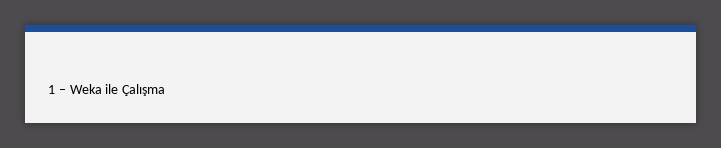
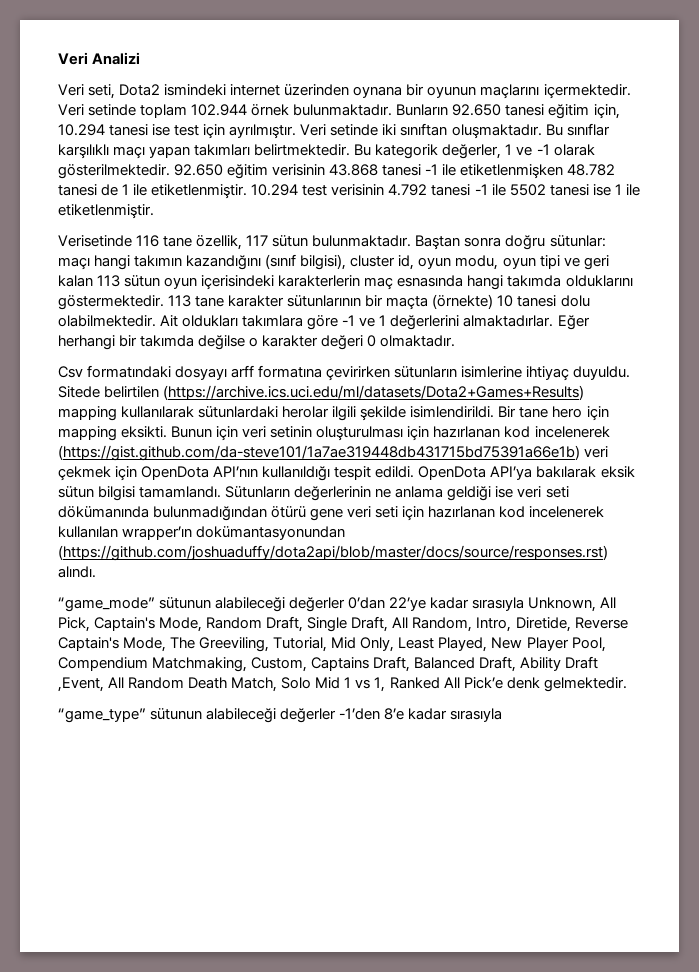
- 1 – Weka ile Çalışma
+ Veri Analizi
+ Veri seti, Dota2 ismindeki internet üzerinden oynana bir oyunun maçlarını içermektedir. Veri setinde toplam 102.944 örnek bulunmaktadır. Bunların 92.650 tanesi eğitim için, 10.294 tanesi ise test için ayrılmıştır. Veri setinde iki sınıftan oluşmaktadır. Bu sınıflar karşılıklı maçı yapan takımları belirtmektedir. Bu kategorik değerler, 1 ve -1 olarak gösterilmektedir. 92.650 eğitim verisinin 43.868 tanesi -1 ile etiketlenmişken 48.782 tanesi de 1 ile etiketlenmiştir. 10.294 test verisinin 4.792 tanesi -1 ile 5502 tanesi ise 1 ile etiketlenmiştir.
+ Verisetinde 116 tane özellik, 117 sütun bulunmaktadır. Baştan sonra doğru sütunlar: maçı hangi takımın kazandığını (sınıf bilgisi), cluster id, oyun modu, oyun tipi ve geri kalan 113 sütun oyun içerisindeki karakterlerin maç esnasında hangi takımda olduklarını göstermektedir. 113 tane karakter sütunlarının bir maçta (örnekte) 10 tanesi dolu olabilmektedir. Ait oldukları takımlara göre -1 ve 1 değerlerini almaktadırlar. Eğer herhangi bir takımda değilse o karakter değeri 0 olmaktadır.
+ Csv formatındaki dosyayı arff formatına çevirirken sütunların isimlerine ihtiyaç duyuldu. Sitede belirtilen (https://archive.ics.uci.edu/ml/datasets/Dota2+Games+Results) mapping kullanılarak sütunlardaki herolar ilgili şekilde isimlendirildi. Bir tane hero için mapping eksikti. Bunun için veri setinin oluşturulması için hazırlanan kod incelenerek (https://gist.github.com/da-steve101/1a7ae319448db431715bd75391a66e1b) veri çekmek için OpenDota API’nın kullanıldığı tespit edildi. OpenDota API’ya bakılarak eksik sütun bilgisi tamamlandı. Sütunların değerlerinin ne anlama geldiği ise veri seti dökümanında bulunmadığından ötürü gene veri seti için hazırlanan kod incelenerek kullanılan wrapper’ın dokümantasyonundan (https://github.com/joshuaduffy/dota2api/blob/master/docs/source/responses.rst) alındı.
+ “game_mode” sütunun alabileceği değerler 0’dan 22’ye kadar sırasıyla Unknown, All Pick, Captain's Mode, Random Draft, Single Draft, All Random, Intro, Diretide, Reverse Captain's Mode, The Greeviling, Tutorial, Mid Only, Least Played, New Player Pool, Compendium Matchmaking, Custom, Captains Draft, Balanced Draft, Ability Draft ,Event, All Random Death Match, Solo Mid 1 vs 1, Ranked All Pick’e denk gelmektedir.
+ “game_type” sütunun alabileceği değerler -1’den 8’e kadar sırasıyla

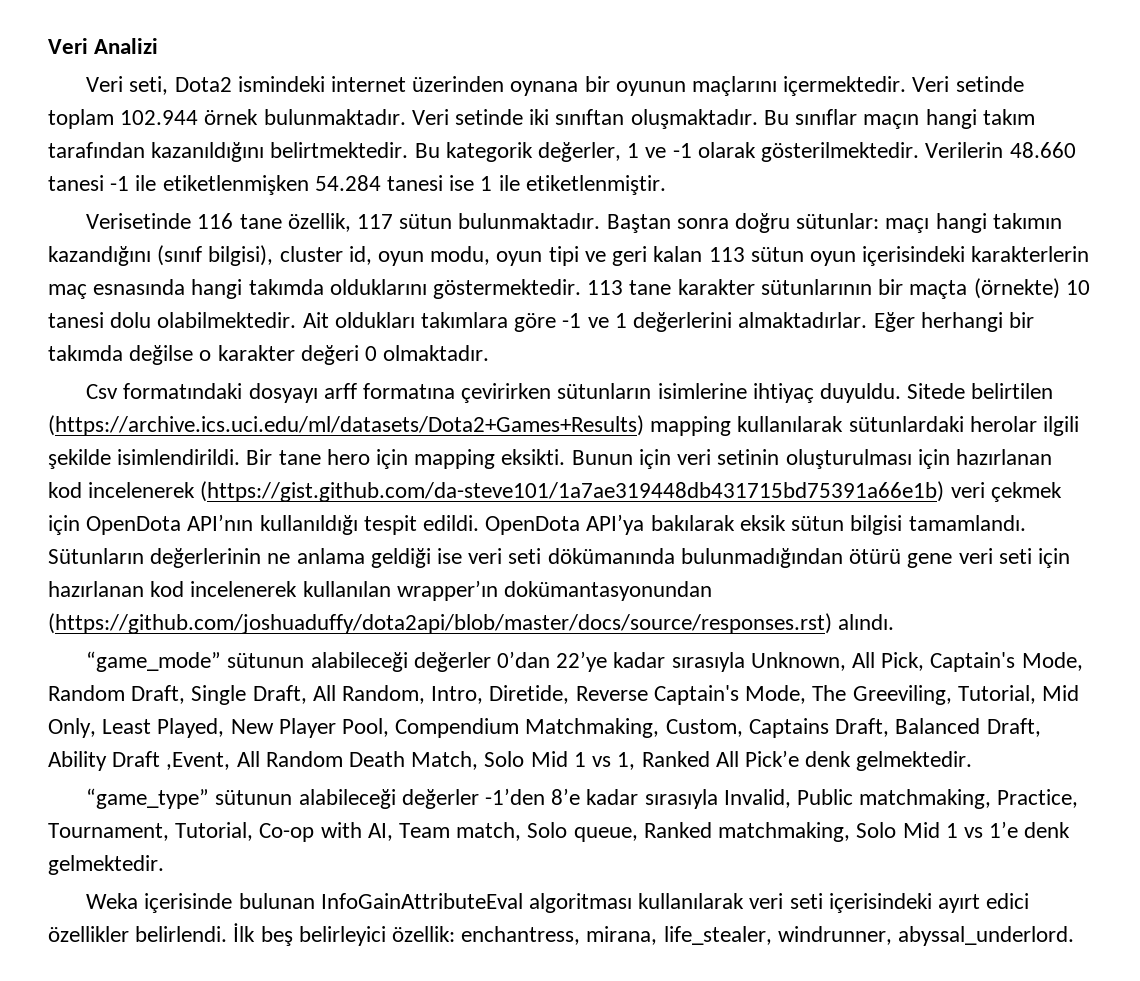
- Bunların 92.650 tanesi eğitim için, 10.294 tanesi ise test için ayrılmıştır.
- Bu sınıflar karşılıklı maçı yapan takımları belirtmektedir.
+ Bu sınıflar maçın hangi takım tarafından kazanıldığını belirtmektedir.
- 92.650 eğitim verisinin 43.868 tanesi -1 ile etiketlenmişken 48.782 tanesi de 1 ile etiketlenmiştir. 10.294 test verisinin 4.792 tanesi -1 ile 5502 tanesi ise 1 ile etiketlenmiştir.
+ Verilerin 48.660 tanesi -1 ile etiketlenmişken 54.284 tanesi ise 1 ile etiketlenmiştir.
- “game_type” sütunun alabileceği değerler -1’den 8’e kadar sırasıyla
+ “game_type” sütunun alabileceği değerler -1’den 8’e kadar sırasıyla Invalid, Public matchmaking, Practice, Tournament, Tutorial, Co-op with AI, Team match, Solo queue, Ranked matchmaking, Solo Mid 1 vs 1’e denk gelmektedir.
+ Weka içerisinde bulunan InfoGainAttributeEval algoritması kullanılarak veri seti içerisindeki ayırt edici özellikler belirlendi. İlk beş belirleyici özellik: enchantress, mirana, life_stealer, windrunner, abyssal_underlord.

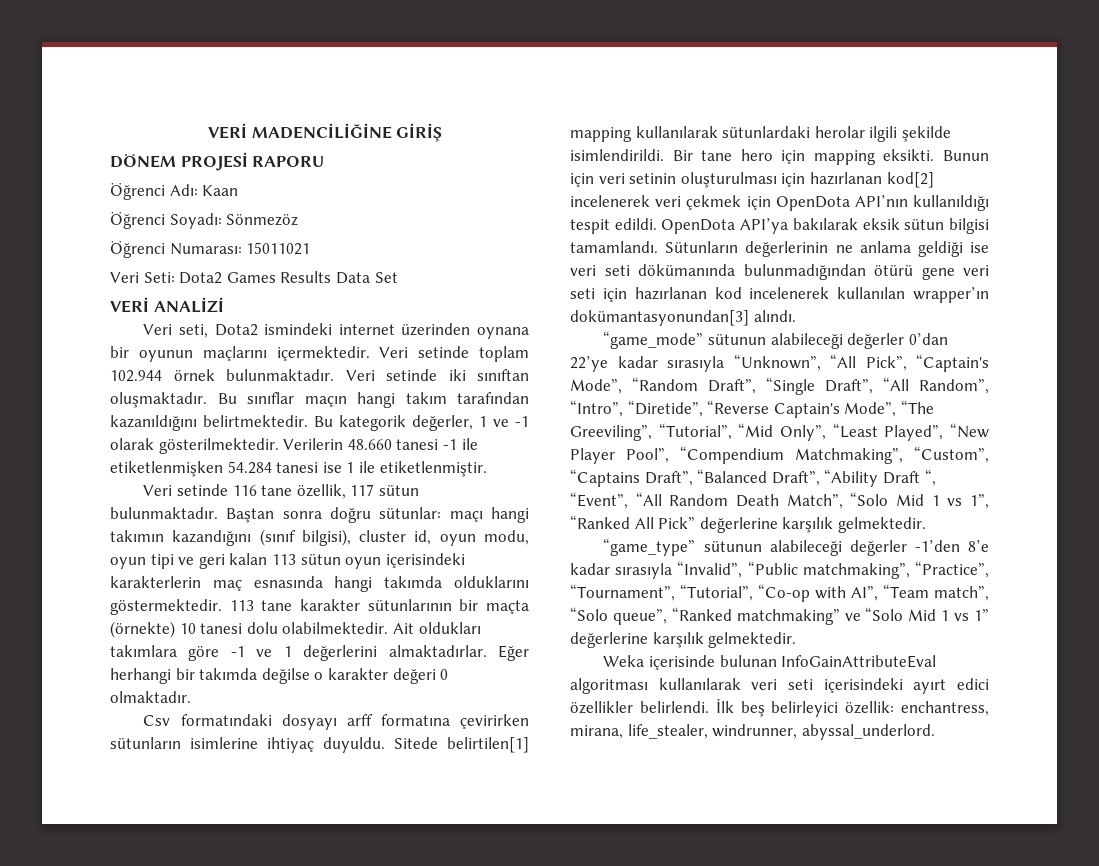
- Veri Analizi
+ VERİ MADENCİLİĞİNE GİRİŞ
+ DÖNEM PROJESİ RAPORU
+ Öğrenci Adı: Kaan
+ Öğrenci Soyadı: Sönmezöz
+ Öğrenci Numarası: 15011021
+ Veri Seti: Dota2 Games Results Data Set
+ VERİ ANALİZİ
- Verisetinde 116 tane özellik, 117 sütun bulunmaktadır.
+ Veri setinde 116 tane özellik, 117 sütun bulunmaktadır.
- Sitede belirtilen (https://archive.ics.uci.edu/ml/datasets/Dota2+Games+Results) mapping kullanılarak sütunlardaki herolar ilgili şekilde isimlendirildi.
+ Sitede belirtilen[1] mapping kullanılarak sütunlardaki herolar ilgili şekilde isimlendirildi.
- Bunun için veri setinin oluşturulması için hazırlanan kod incelenerek (https://gist.github.com/da-steve101/1a7ae319448db431715bd75391a66e1b) veri çekmek için OpenDota API’nın kullanıldığı tespit edildi.
+ Bunun için veri setinin oluşturulması için hazırlanan kod[2] incelenerek veri çekmek için OpenDota API’nın kullanıldığı tespit edildi.
- Sütunların değerlerinin ne anlama geldiği ise veri seti dökümanında bulunmadığından ötürü gene veri seti için hazırlanan kod incelenerek kullanılan wrapper’ın dokümantasyonundan (https://github.com/joshuaduffy/dota2api/blob/master/docs/source/responses.rst) alındı.
+ Sütunların değerlerinin ne anlama geldiği ise veri seti dökümanında bulunmadığından ötürü gene veri seti için hazırlanan kod incelenerek kullanılan wrapper’ın dokümantasyonundan[3] alındı.
- “game_mode” sütunun alabileceği değerler 0’dan 22’ye kadar sırasıyla Unknown, All Pick, Captain's Mode, Random Draft, Single Draft, All Random, Intro, Diretide, Reverse Captain's Mode, The Greeviling, Tutorial, Mid Only, Least Played, New Player Pool, Compendium Matchmaking, Custom, Captains Draft, Balanced Draft, Ability Draft ,Event, All Random Death Match, Solo Mid 1 vs 1, Ranked All Pick’e denk gelmektedir.
+ “game_mode” sütunun alabileceği değerler 0’dan 22’ye kadar sırasıyla “Unknown”, “All Pick”, “Captain's Mode”, “Random Draft”, “Single Draft”, “All Random”, “Intro”, “Diretide”, “Reverse Captain's Mode”, “The Greeviling”, “Tutorial”, “Mid Only”, “Least Played”, “New Player Pool”, “Compendium Matchmaking”, “Custom”, “Captains Draft”, “Balanced Draft”, “Ability Draft “, “Event”, “All Random Death Match”, “Solo Mid 1 vs 1”, “Ranked All Pick” değerlerine karşılık gelmektedir.
- “game_type” sütunun alabileceği değerler -1’den 8’e kadar sırasıyla Invalid, Public matchmaking, Practice, Tournament, Tutorial, Co-op with AI, Team match, Solo queue, Ranked matchmaking, Solo Mid 1 vs 1’e denk gelmektedir.
+ “game_type” sütunun alabileceği değerler -1’den 8’e kadar sırasıyla “Invalid”, “Public matchmaking”, “Practice”, “Tournament”, “Tutorial”, “Co-op with AI”, “Team match”, “Solo queue”, “Ranked matchmaking” ve “Solo Mid 1 vs 1” değerlerine karşılık gelmektedir.

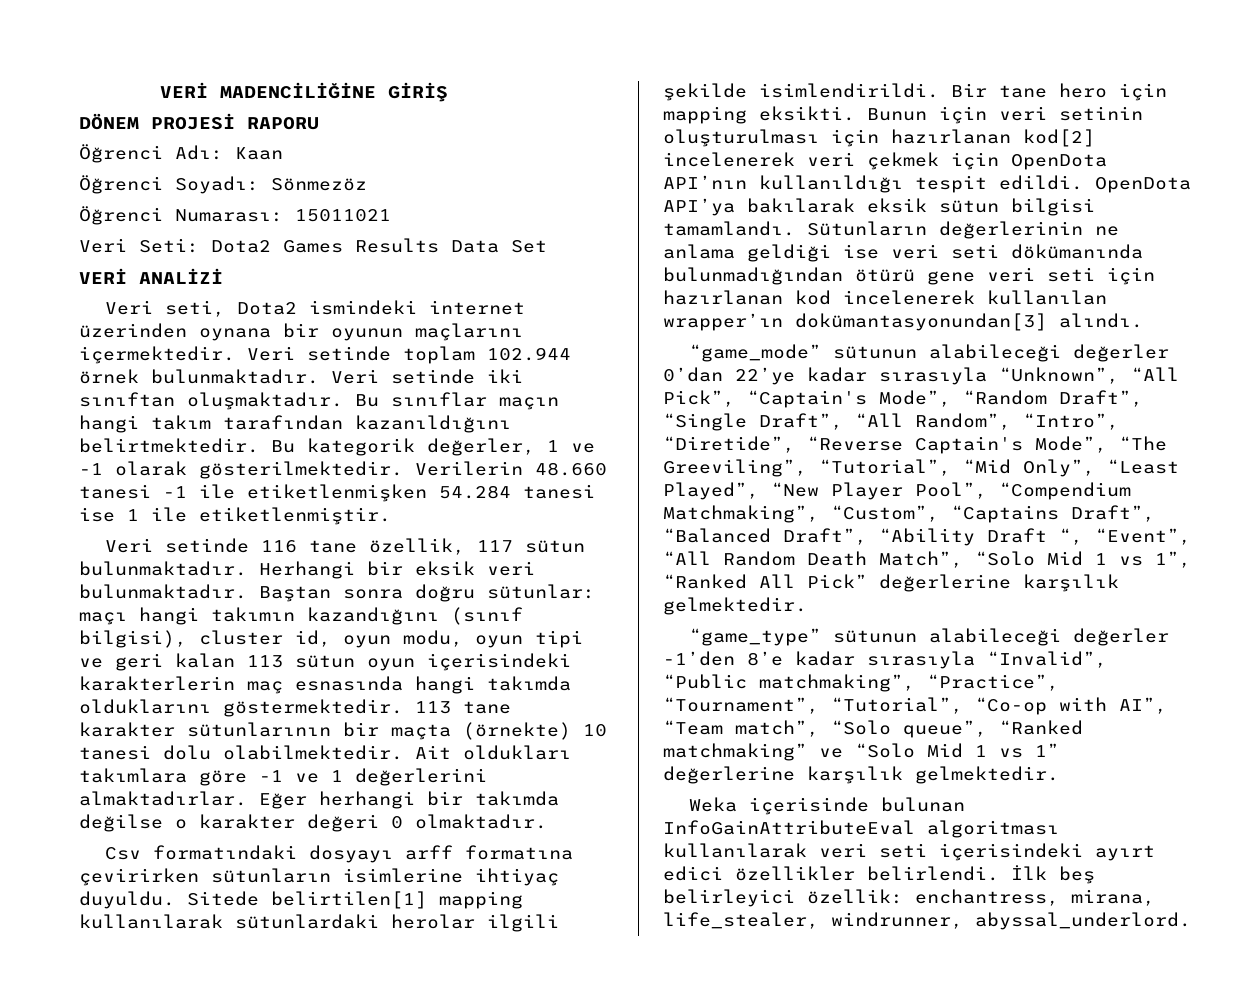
+ Herhangi bir eksik veri bulunmaktadır.

